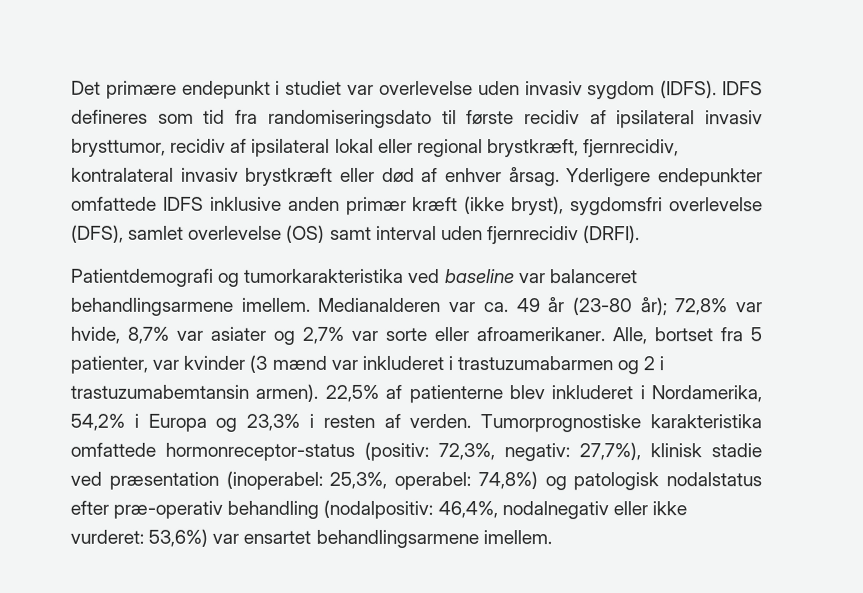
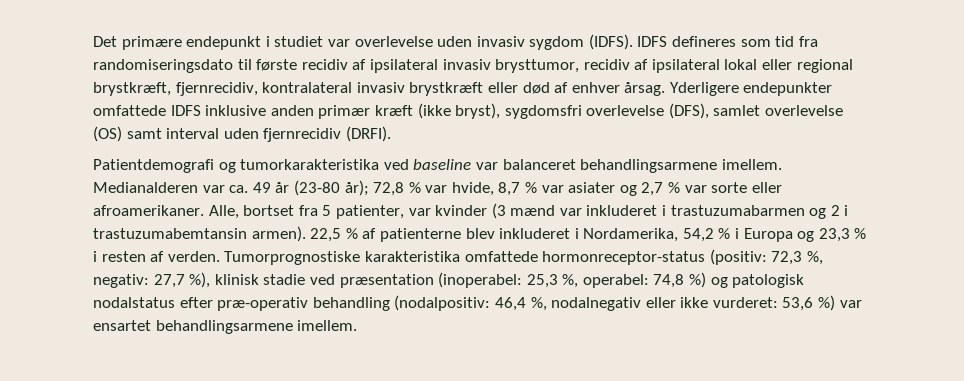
- Medianalderen var ca. 49 år (23-80 år); 72,8% var hvide, 8,7% var asiater og 2,7% var sorte eller afroamerikaner.
+ Medianalderen var ca. 49 år (23-80 år); 72,8 % var hvide, 8,7 % var asiater og 2,7 % var sorte eller afroamerikaner.
- 22,5% af patienterne blev inkluderet i Nordamerika, 54,2% i Europa og 23,3% i resten af verden.
+ 22,5 % af patienterne blev inkluderet i Nordamerika, 54,2 % i Europa og 23,3 % i resten af verden.
- Tumorprognostiske karakteristika omfattede hormonreceptor-status (positiv: 72,3%, negativ: 27,7%), klinisk stadie ved præsentation (inoperabel: 25,3%, operabel: 74,8%) og patologisk nodalstatus efter præ-operativ behandling (nodalpositiv: 46,4%, nodalnegativ eller ikke vurderet: 53,6%) var ensartet behandlingsarmene imellem.
+ Tumorprognostiske karakteristika omfattede hormonreceptor-status (positiv: 72,3 %, negativ: 27,7 %), klinisk stadie ved præsentation (inoperabel: 25,3 %, operabel: 74,8 %) og patologisk nodalstatus efter præ-operativ behandling (nodalpositiv: 46,4 %, nodalnegativ eller ikke vurderet: 53,6 %) var ensartet behandlingsarmene imellem.

